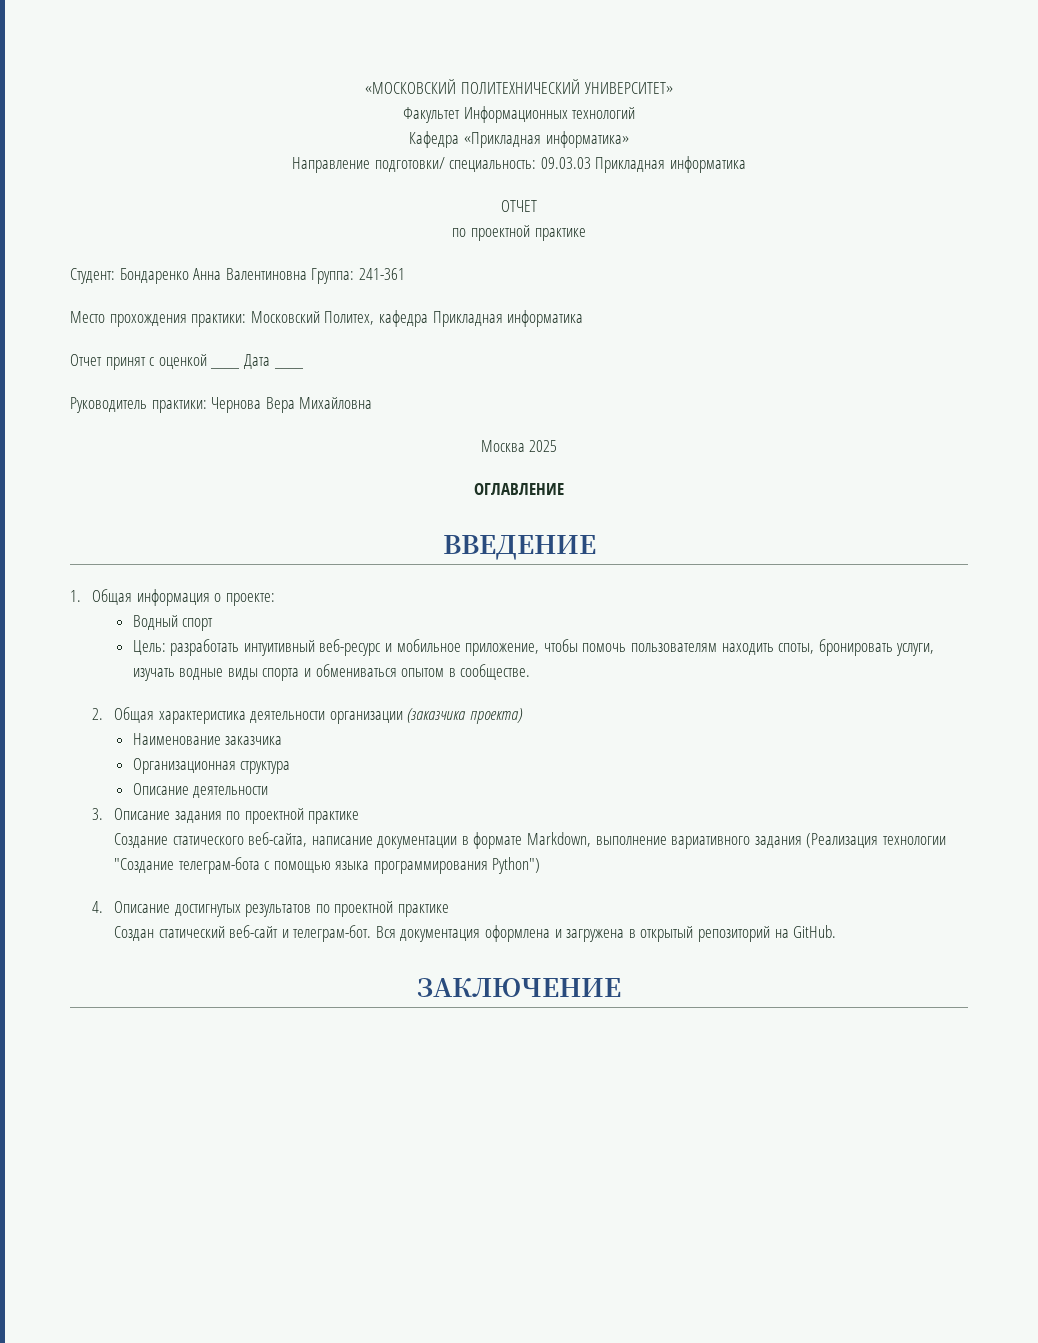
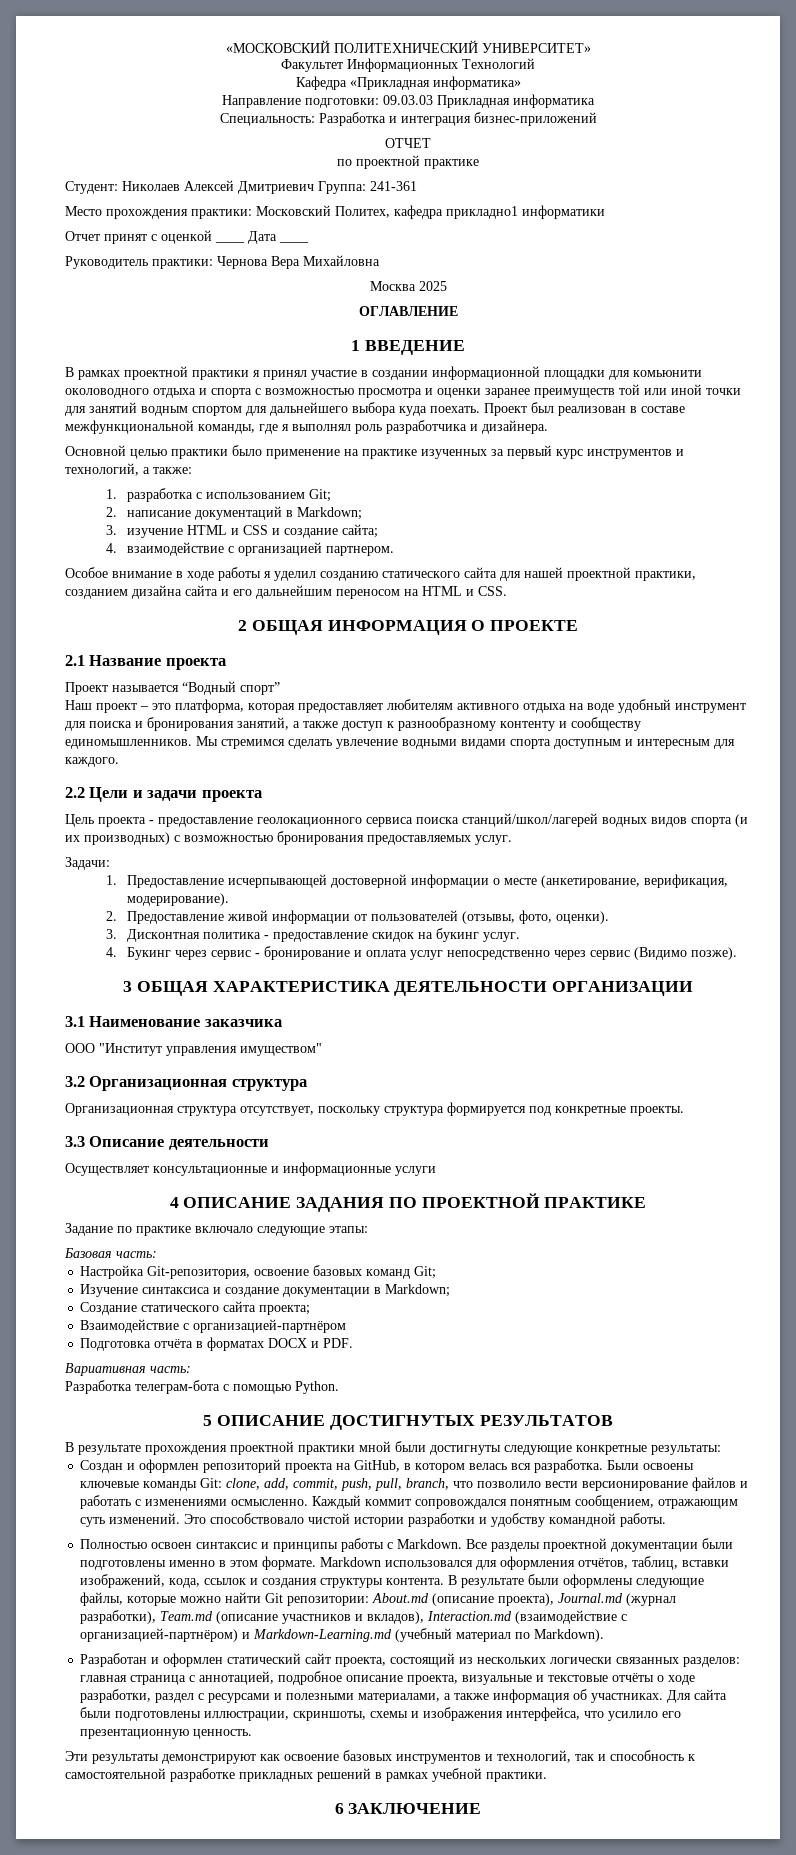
- Факультет Информационных технологий
+ Факультет Информационных Технологий
- Направление подготовки/ специальность: 09.03.03 Прикладная информатика
+ Направление подготовки: 09.03.03 Прикладная информатика
+ Специальность: Разработка и интеграция бизнес-приложений
- Студент: Бондаренко Анна Валентиновна Группа: 241-361
+ Студент: Николаев Алексей Дмитриевич Группа: 241-361
- Место прохождения практики: Московский Политех, кафедра Прикладная информатика
+ Место прохождения практики: Московский Политех, кафедра прикладно1 информатики
- ВВЕДЕНИЕ
+ 1 ВВЕДЕНИЕ
- 1. Общая информация о проекте:
- Водный спорт
- Цель: разработать интуитивный веб-ресурс и мобильное приложение, чтобы помочь пользователям находить споты, бронировать услуги, изучать водные виды спорта и обмениваться опытом в сообществе.
- 2. Общая характеристика деятельности организации (заказчика проекта)
- Наименование заказчика
- Организационная структура
- Описание деятельности
- 3. Описание задания по проектной практике
- Создание статического веб-сайта, написание документации в формате Markdown, выполнение вариативного задания (Реализация технологии "Создание телеграм-бота с помощью языка программирования Python")
- 4. Описание достигнутых результатов по проектной практике
- Создан статический веб-сайт и телеграм-бот. Вся документация оформлена и загружена в открытый репозиторий на GitHub.
- ЗАКЛЮЧЕНИЕ
+ В рамках проектной практики я принял участие в создании информационной площадки для комьюнити околоводного отдыха и спорта с возможностью просмотра и оценки заранее преимуществ той или иной точки для занятий водным спортом для дальнейшего выбора куда поехать. Проект был реализован в составе межфункциональной команды, где я выполнял роль разработчика и дизайнера.
+ Основной целью практики было применение на практике изученных за первый курс инструментов и технологий, а также:
+ 1. разработка с использованием Git;
+ 2. написание документаций в Markdown;
+ 3. изучение HTML и CSS и создание сайта;
+ 4. взаимодействие с организацией партнером.
+ Особое внимание в ходе работы я уделил созданию статического сайта для нашей проектной практики, созданием дизайна сайта и его дальнейшим переносом на HTML и CSS.
+ 2 ОБЩАЯ ИНФОРМАЦИЯ О ПРОЕКТЕ
+ 2.1 Название проекта
+ Проект называется “Водный спорт”
+ Наш проект – это платформа, которая предоставляет любителям активного отдыха на воде удобный инструмент для поиска и бронирования занятий, а также доступ к разнообразному контенту и сообществу единомышленников. Мы стремимся сделать увлечение водными видами спорта доступным и интересным для каждого.
+ 2.2 Цели и задачи проекта
+ Цель проекта - предоставление геолокационного сервиса поиска станций/школ/лагерей водных видов спорта (и их производных) с возможностью бронирования предоставляемых услуг.
+ Задачи:
+ 1. Предоставление исчерпывающей достоверной информации о месте (анкетирование, верификация, модерирование).
+ 2. Предоставление живой информации от пользователей (отзывы, фото, оценки).
+ 3. Дисконтная политика - предоставление скидок на букинг услуг.
+ 4. Букинг через сервис - бронирование и оплата услуг непосредственно через сервис (Видимо позже).
+ 3 ОБЩАЯ ХАРАКТЕРИСТИКА ДЕЯТЕЛЬНОСТИ ОРГАНИЗАЦИИ
+ 3.1 Наименование заказчика
+ ООО "Институт управления имуществом"
+ 3.2 Организационная структура
+ Организационная структура отсутствует, поскольку структура формируется под конкретные проекты.
+ 3.3 Описание деятельности
+ Осуществляет консультационные и информационные услуги
+ 4 ОПИСАНИЕ ЗАДАНИЯ ПО ПРОЕКТНОЙ ПРАКТИКЕ
+ Задание по практике включало следующие этапы:
+ Базовая часть:
+ Настройка Git-репозитория, освоение базовых команд Git;
+ Изучение синтаксиса и создание документации в Markdown;
+ Создание статического сайта проекта;
+ Взаимодействие с организацией-партнёром
+ Подготовка отчёта в форматах DOCX и PDF.
+ Вариативная часть:
+ Разработка телеграм-бота с помощью Python.
+ 5 ОПИСАНИЕ ДОСТИГНУТЫХ РЕЗУЛЬТАТОВ
+ В результате прохождения проектной практики мной были достигнуты следующие конкретные результаты:
+ Создан и оформлен репозиторий проекта на GitHub, в котором велась вся разработка. Были освоены ключевые команды Git: clone, add, commit, push, pull, branch, что позволило вести версионирование файлов и работать с изменениями осмысленно. Каждый коммит сопровождался понятным сообщением, отражающим суть изменений. Это способствовало чистой истории разработки и удобству командной работы.
+ Полностью освоен синтаксис и принципы работы с Markdown. Все разделы проектной документации были подготовлены именно в этом формате. Markdown использовался для оформления отчётов, таблиц, вставки изображений, кода, ссылок и создания структуры контента. В результате были оформлены следующие файлы, которые можно найти Git репозитории: About.md (описание проекта), Journal.md (журнал разработки), Team.md (описание участников и вкладов), Interaction.md (взаимодействие с организацией-партнёром) и Markdown-Learning.md (учебный материал по Markdown).
+ Разработан и оформлен статический сайт проекта, состоящий из нескольких логически связанных разделов: главная страница с аннотацией, подробное описание проекта, визуальные и текстовые отчёты о ходе разработки, раздел с ресурсами и полезными материалами, а также информация об участниках. Для сайта были подготовлены иллюстрации, скриншоты, схемы и изображения интерфейса, что усилило его презентационную ценность.
+ Эти результаты демонстрируют как освоение базовых инструментов и технологий, так и способность к самостоятельной разработке прикладных решений в рамках учебной практики.
+ 6 ЗАКЛЮЧЕНИЕ

